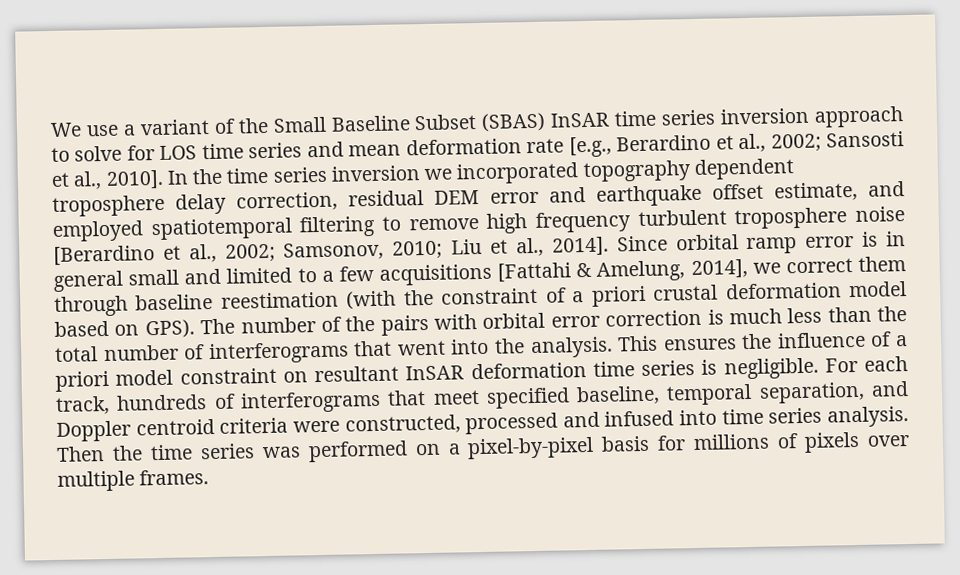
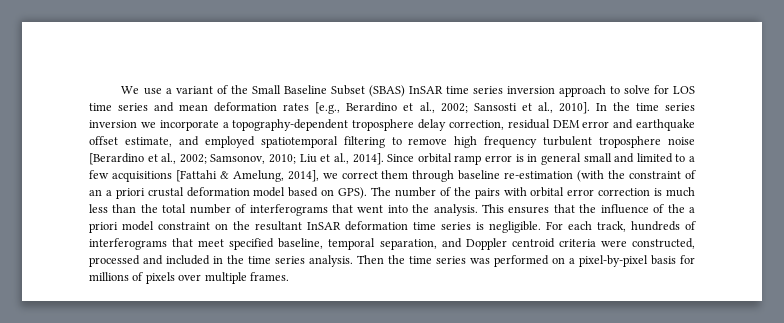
- We use a variant of the Small Baseline Subset (SBAS) InSAR time series inversion approach to solve for LOS time series and mean deformation rate [e.g., Berardino et al., 2002; Sansosti et al., 2010].
+ We use a variant of the Small Baseline Subset (SBAS) InSAR time series inversion approach to solve for LOS time series and mean deformation rates [e.g., Berardino et al., 2002; Sansosti et al., 2010].
- In the time series inversion we incorporated topography dependent troposphere delay correction, residual DEM error and earthquake offset estimate, and employed spatiotemporal filtering to remove high frequency turbulent troposphere noise [Berardino et al., 2002; Samsonov, 2010; Liu et al., 2014].
+ In the time series inversion we incorporate a topography-dependent troposphere delay correction, residual DEM error and earthquake offset estimate, and employed spatiotemporal filtering to remove high frequency turbulent troposphere noise [Berardino et al., 2002; Samsonov, 2010; Liu et al., 2014].
- Since orbital ramp error is in general small and limited to a few acquisitions [Fattahi & Amelung, 2014], we correct them through baseline reestimation (with the constraint of a priori crustal deformation model based on GPS).
+ Since orbital ramp error is in general small and limited to a few acquisitions [Fattahi & Amelung, 2014], we correct them through baseline re-estimation (with the constraint of an a priori crustal deformation model based on GPS).
- This ensures the influence of a priori model constraint on resultant InSAR deformation time series is negligible.
+ This ensures that the influence of the a priori model constraint on the resultant InSAR deformation time series is negligible.
- For each track, hundreds of interferograms that meet specified baseline, temporal separation, and Doppler centroid criteria were constructed, processed and infused into time series analysis.
+ For each track, hundreds of interferograms that meet specified baseline, temporal separation, and Doppler centroid criteria were constructed, processed and included in the time series analysis.

